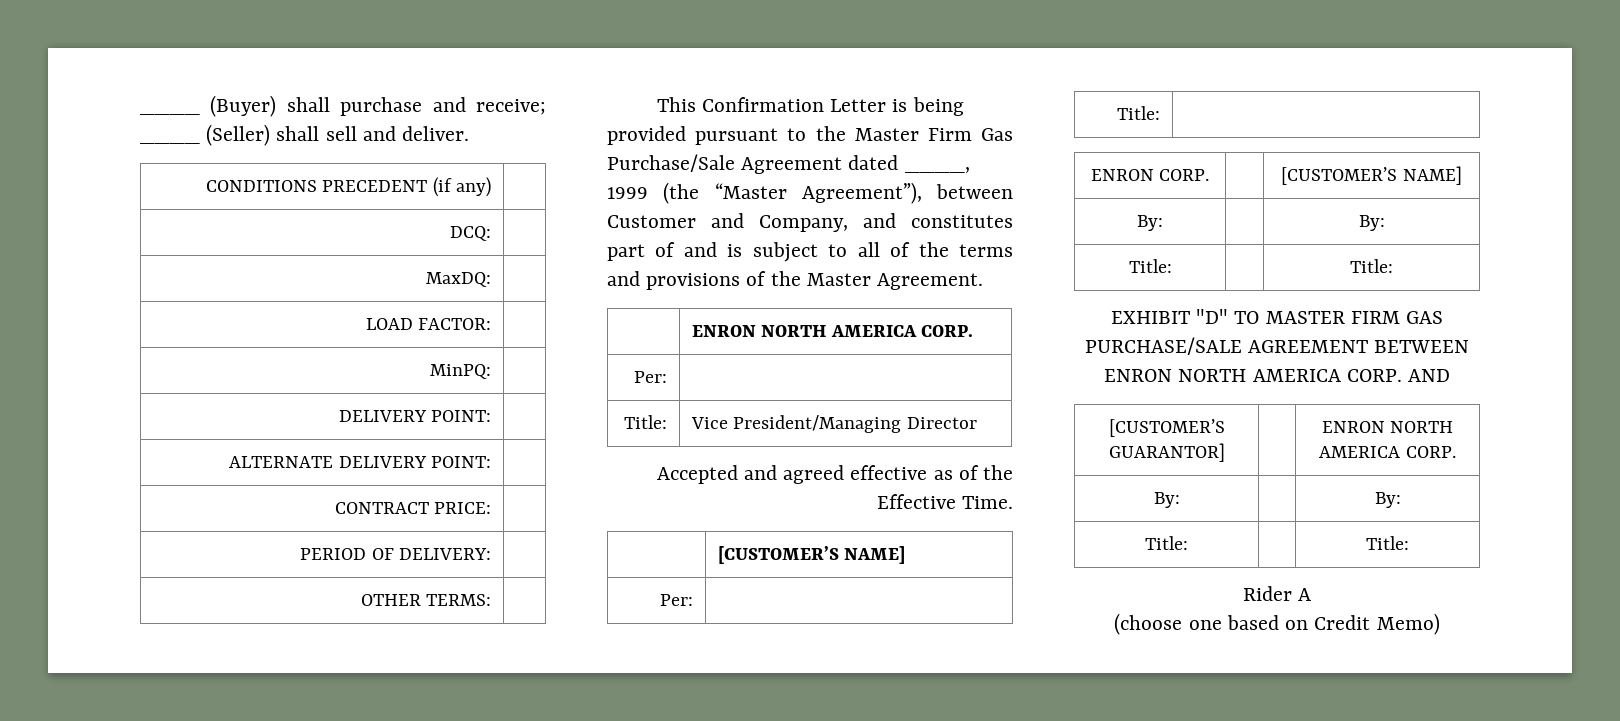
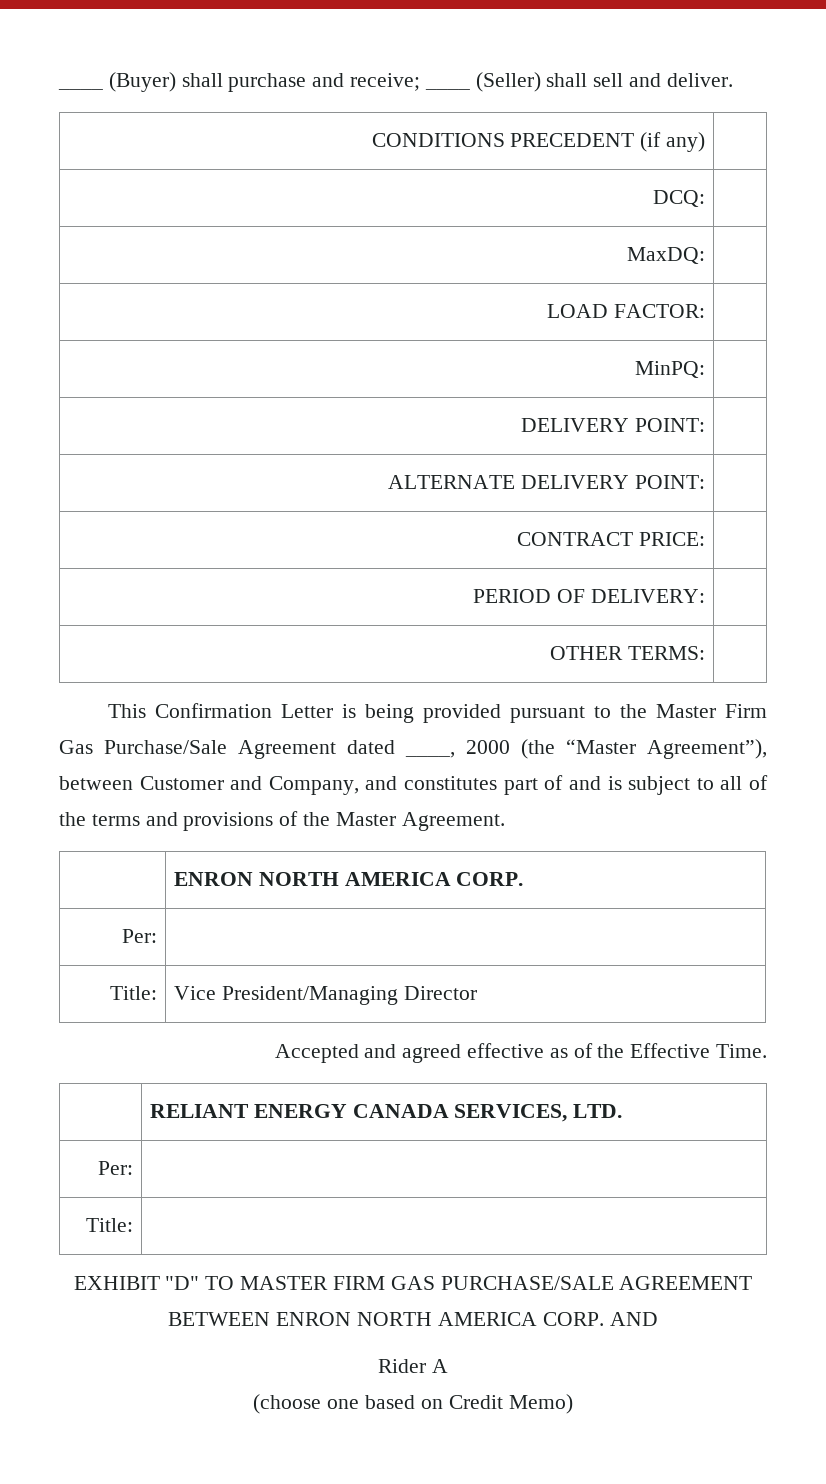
- This Confirmation Letter is being provided pursuant to the Master Firm Gas Purchase/Sale Agreement dated ____, 1999 (the “Master Agreement”), between Customer and Company, and constitutes part of and is subject to all of the terms and provisions of the Master Agreement.
+ This Confirmation Letter is being provided pursuant to the Master Firm Gas Purchase/Sale Agreement dated ____, 2000 (the “Master Agreement”), between Customer and Company, and constitutes part of and is subject to all of the terms and provisions of the Master Agreement.
  Accepted and agreed effective as of the Effective Time.
- | [CUSTOMER’S NAME]
+ | RELIANT ENERGY CANADA SERVICES, LTD.
  Per: |
  Title: |
- ENRON CORP. | | [CUSTOMER’S NAME]
- By: | | By:
- Title: | | Title:
- [CUSTOMER’S GUARANTOR] | | ENRON NORTH AMERICA CORP.
- By: | | By:
- Title: | | Title:

